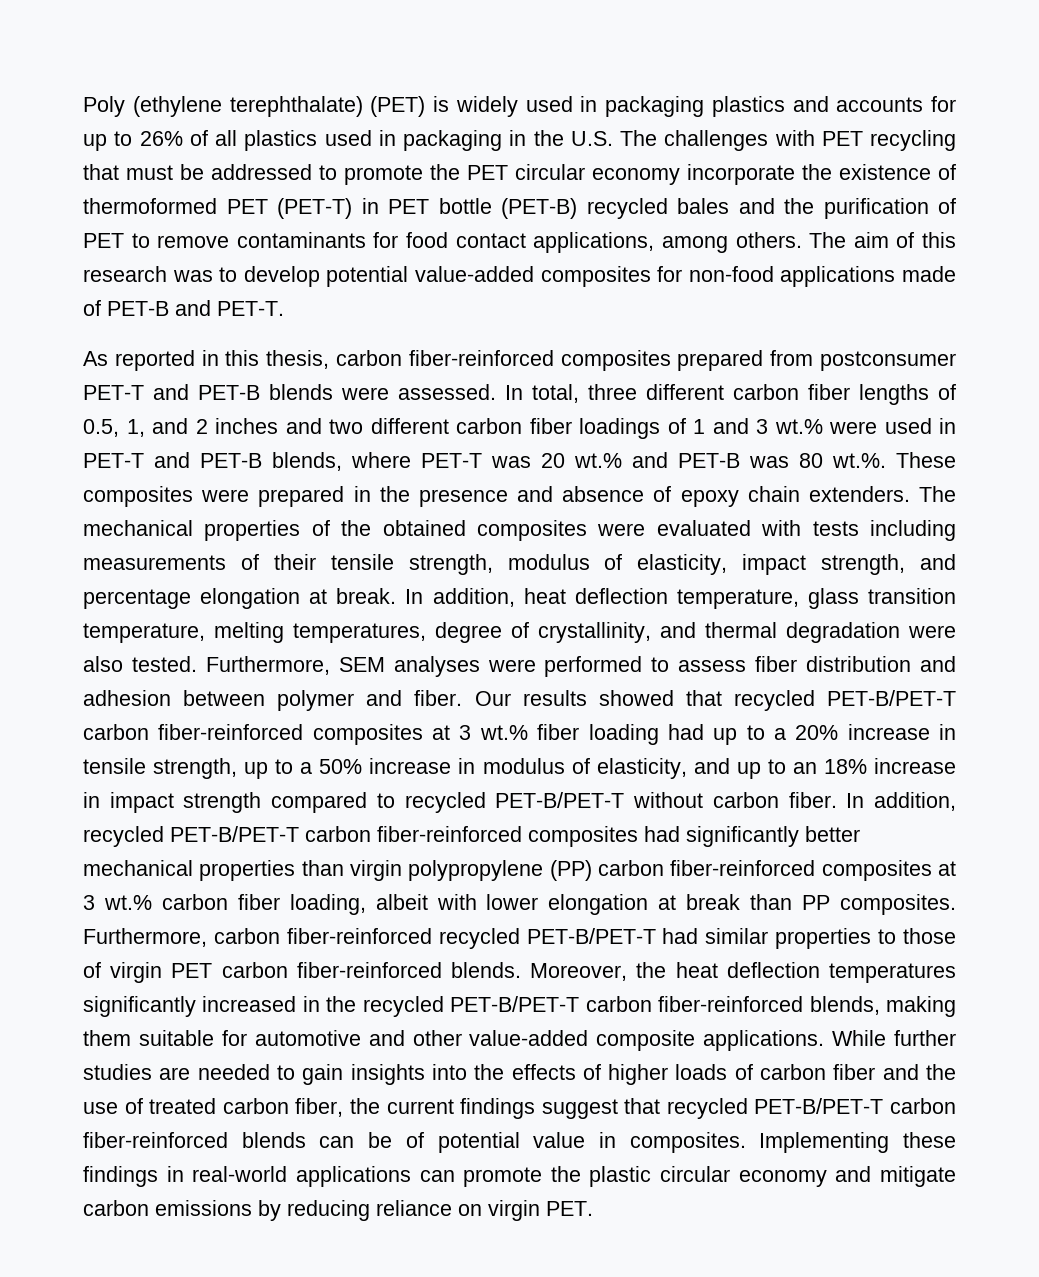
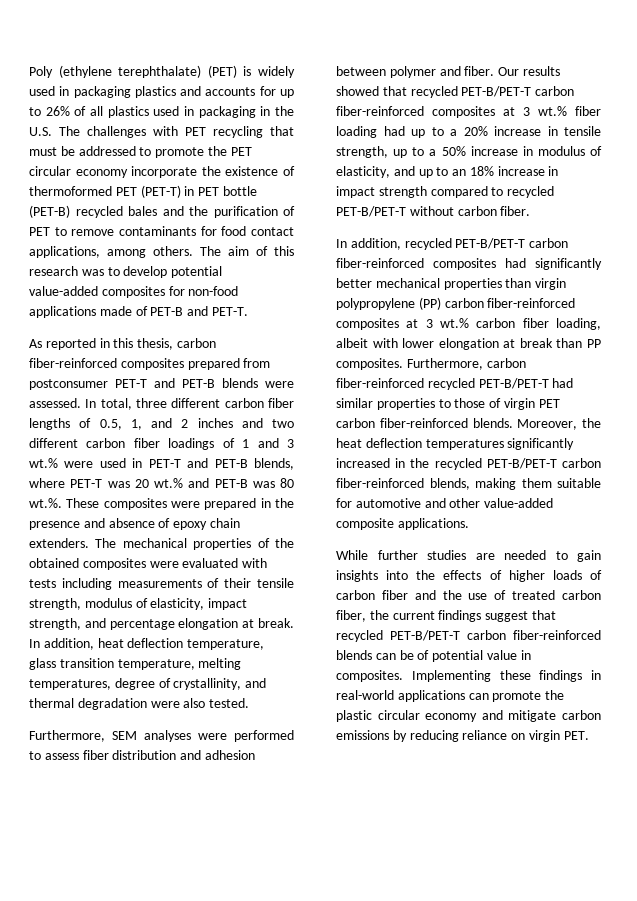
- In addition, heat deflection temperature, glass transition temperature, melting temperatures, degree of crystallinity, and thermal degradation were also tested. Furthermore, SEM analyses were performed to assess fiber distribution and adhesion between polymer and fiber.
+ In addition, heat deflection temperature, glass transition temperature, melting temperatures, degree of crystallinity, and thermal degradation were also tested.
+ Furthermore, SEM analyses were performed to assess fiber distribution and adhesion between polymer and fiber.
- Our results showed that recycled PET-B/PET-T carbon fiber-reinforced composites at 3 wt.% fiber loading had up to a 20% increase in tensile strength, up to a 50% increase in modulus of elasticity, and up to an 18% increase in impact strength compared to recycled PET-B/PET-T without carbon fiber. In addition, recycled PET-B/PET-T carbon fiber-reinforced composites had significantly better mechanical properties than virgin polypropylene (PP) carbon fiber-reinforced composites at 3 wt.% carbon fiber loading, albeit with lower elongation at break than PP composites.
+ Our results showed that recycled PET-B/PET-T carbon fiber-reinforced composites at 3 wt.% fiber loading had up to a 20% increase in tensile strength, up to a 50% increase in modulus of elasticity, and up to an 18% increase in impact strength compared to recycled PET-B/PET-T without carbon fiber.
+ In addition, recycled PET-B/PET-T carbon fiber-reinforced composites had significantly better mechanical properties than virgin polypropylene (PP) carbon fiber-reinforced composites at 3 wt.% carbon fiber loading, albeit with lower elongation at break than PP composites.
- Moreover, the heat deflection temperatures significantly increased in the recycled PET-B/PET-T carbon fiber-reinforced blends, making them suitable for automotive and other value-added composite applications. While further studies are needed to gain insights into the effects of higher loads of carbon fiber and the use of treated carbon fiber, the current findings suggest that recycled PET-B/PET-T carbon fiber-reinforced blends can be of potential value in composites.
+ Moreover, the heat deflection temperatures significantly increased in the recycled PET-B/PET-T carbon fiber-reinforced blends, making them suitable for automotive and other value-added composite applications.
+ While further studies are needed to gain insights into the effects of higher loads of carbon fiber and the use of treated carbon fiber, the current findings suggest that recycled PET-B/PET-T carbon fiber-reinforced blends can be of potential value in composites.

